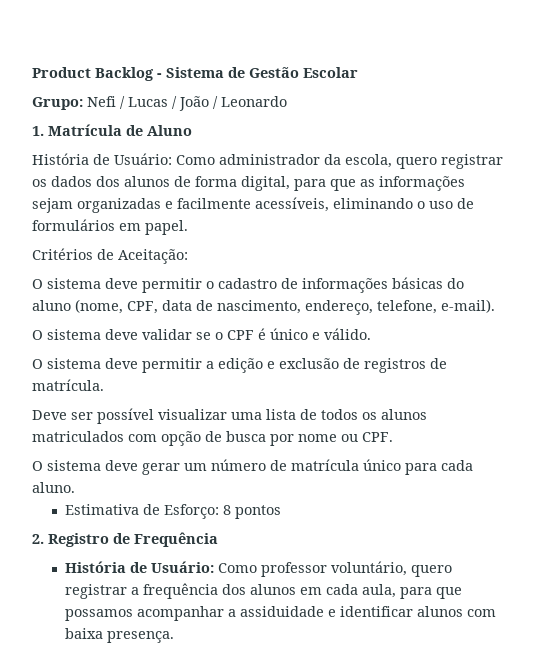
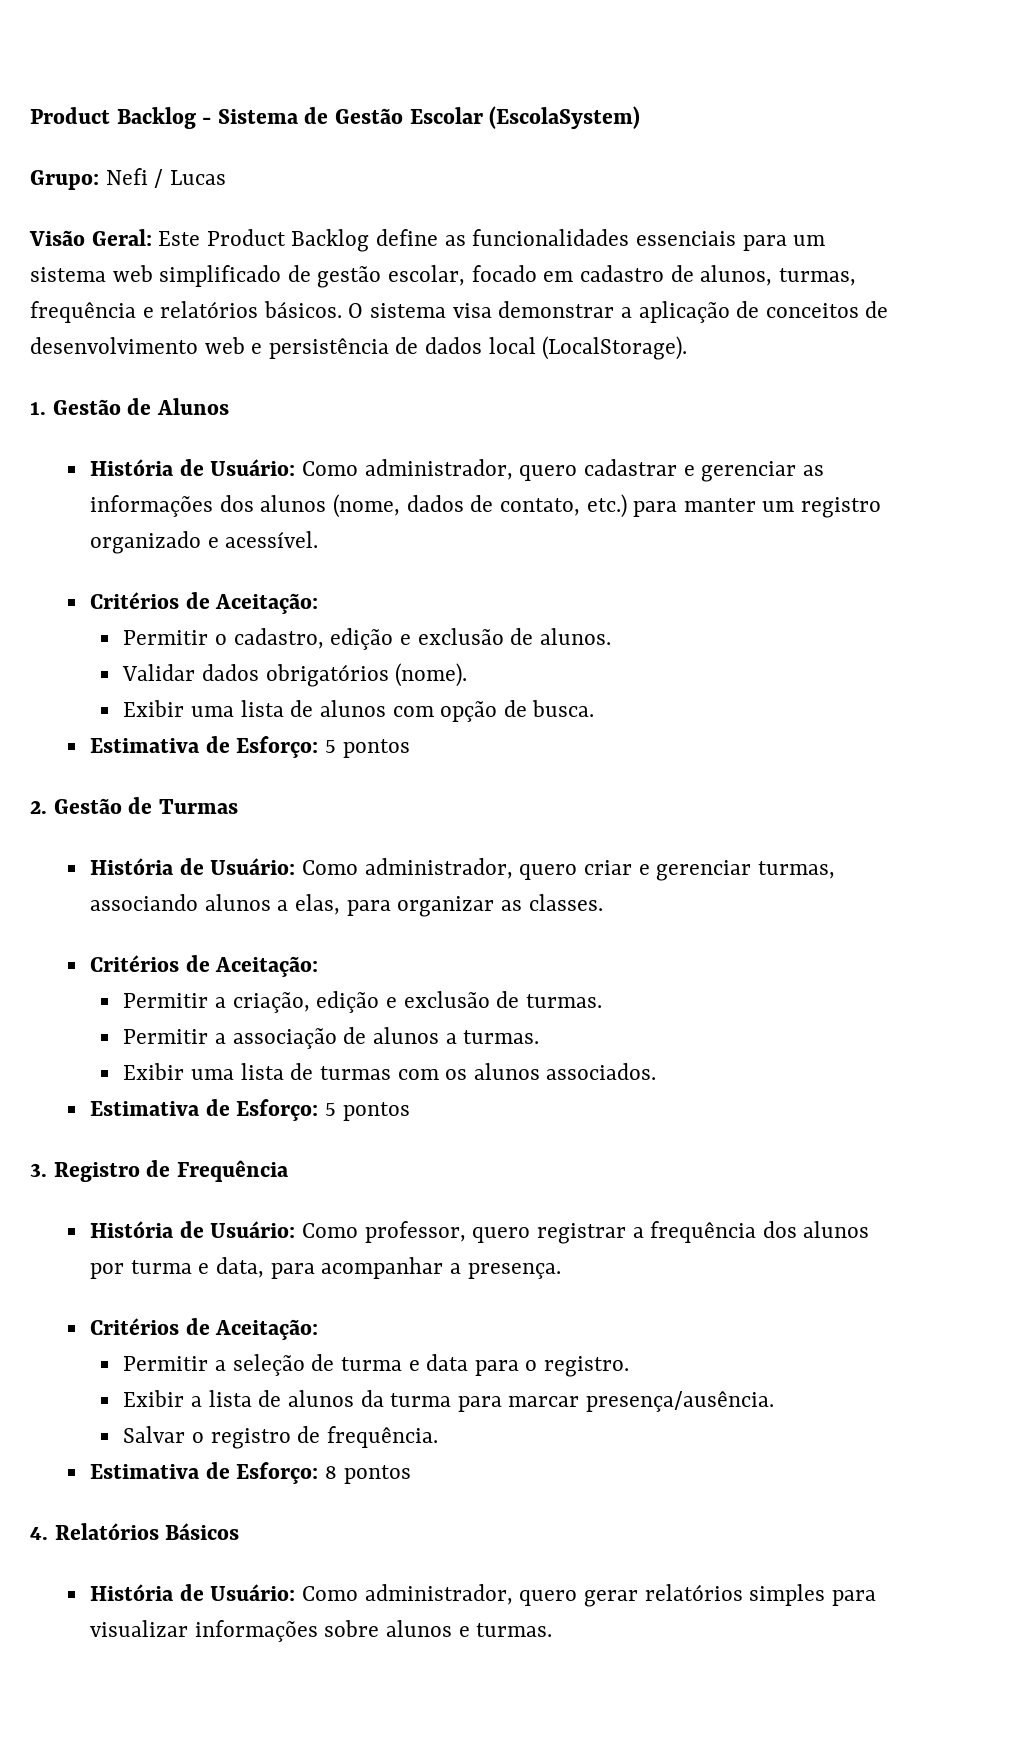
- Product Backlog - Sistema de Gestão Escolar
+ Product Backlog - Sistema de Gestão Escolar (EscolaSystem)
- Grupo: Nefi / Lucas / João / Leonardo
- 1. Matrícula de Aluno
- História de Usuário: Como administrador da escola, quero registrar os dados dos alunos de forma digital, para que as informações sejam organizadas e facilmente acessíveis, eliminando o uso de formulários em papel.
+ Grupo: Nefi / Lucas
+ Visão Geral: Este Product Backlog define as funcionalidades essenciais para um sistema web simplificado de gestão escolar, focado em cadastro de alunos, turmas, frequência e relatórios básicos. O sistema visa demonstrar a aplicação de conceitos de desenvolvimento web e persistência de dados local (LocalStorage).
+ 1. Gestão de Alunos
+ História de Usuário: Como administrador, quero cadastrar e gerenciar as informações dos alunos (nome, dados de contato, etc.) para manter um registro organizado e acessível.
  Critérios de Aceitação:
- O sistema deve permitir o cadastro de informações básicas do aluno (nome, CPF, data de nascimento, endereço, telefone, e-mail).
- O sistema deve validar se o CPF é único e válido.
- O sistema deve permitir a edição e exclusão de registros de matrícula.
- Deve ser possível visualizar uma lista de todos os alunos matriculados com opção de busca por nome ou CPF.
- O sistema deve gerar um número de matrícula único para cada aluno.
- Estimativa de Esforço: 8 pontos
+ Permitir o cadastro, edição e exclusão de alunos.
+ Validar dados obrigatórios (nome).
+ Exibir uma lista de alunos com opção de busca.
+ Estimativa de Esforço: 5 pontos
- 2. Registro de Frequência
+ 2. Gestão de Turmas
+ História de Usuário: Como administrador, quero criar e gerenciar turmas, associando alunos a elas, para organizar as classes.
+ Critérios de Aceitação:
+ Permitir a criação, edição e exclusão de turmas.
+ Permitir a associação de alunos a turmas.
+ Exibir uma lista de turmas com os alunos associados.
+ Estimativa de Esforço: 5 pontos
+ 3. Registro de Frequência
- História de Usuário: Como professor voluntário, quero registrar a frequência dos alunos em cada aula, para que possamos acompanhar a assiduidade e identificar alunos com baixa presença.
+ História de Usuário: Como professor, quero registrar a frequência dos alunos por turma e data, para acompanhar a presença.
+ Critérios de Aceitação:
+ Permitir a seleção de turma e data para o registro.
+ Exibir a lista de alunos da turma para marcar presença/ausência.
+ Salvar o registro de frequência.
+ Estimativa de Esforço: 8 pontos
+ 4. Relatórios Básicos
+ História de Usuário: Como administrador, quero gerar relatórios simples para visualizar informações sobre alunos e turmas.

